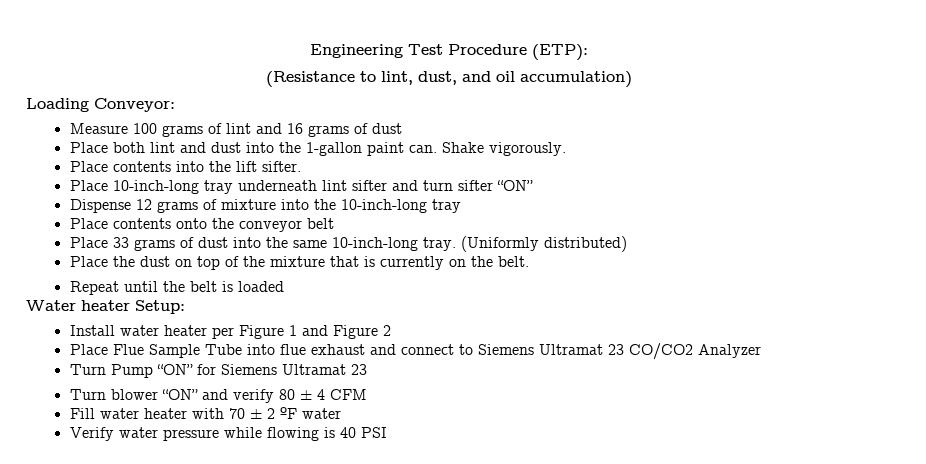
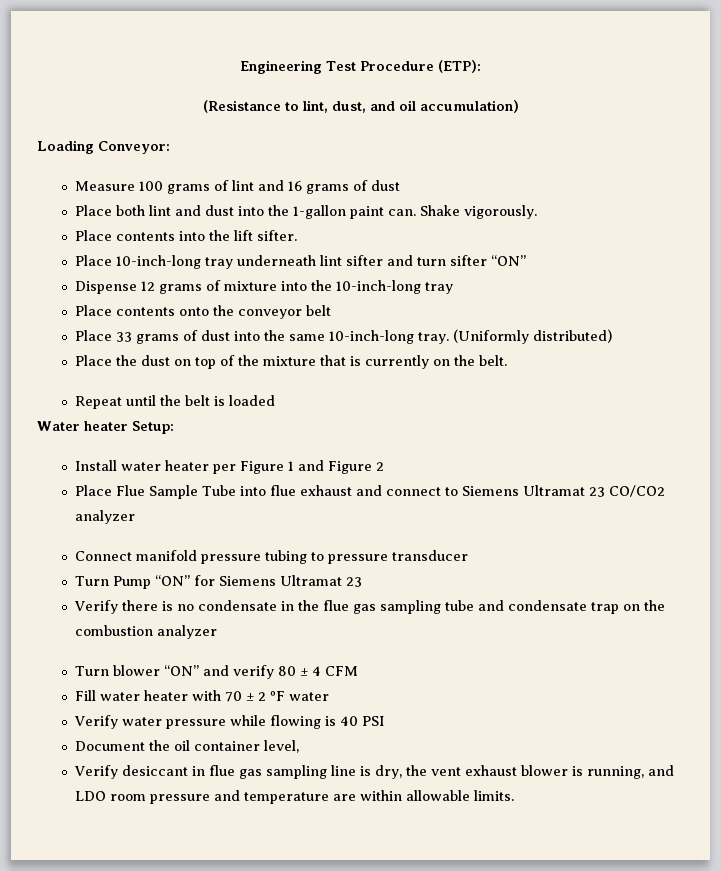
- Place Flue Sample Tube into flue exhaust and connect to Siemens Ultramat 23 CO/CO2 Analyzer
+ Place Flue Sample Tube into flue exhaust and connect to Siemens Ultramat 23 CO/CO2 analyzer
+ Connect manifold pressure tubing to pressure transducer
+ Verify there is no condensate in the flue gas sampling tube and condensate trap on the combustion analyzer
+ Document the oil container level,
+ Verify desiccant in flue gas sampling line is dry, the vent exhaust blower is running, and LDO room pressure and temperature are within allowable limits.

